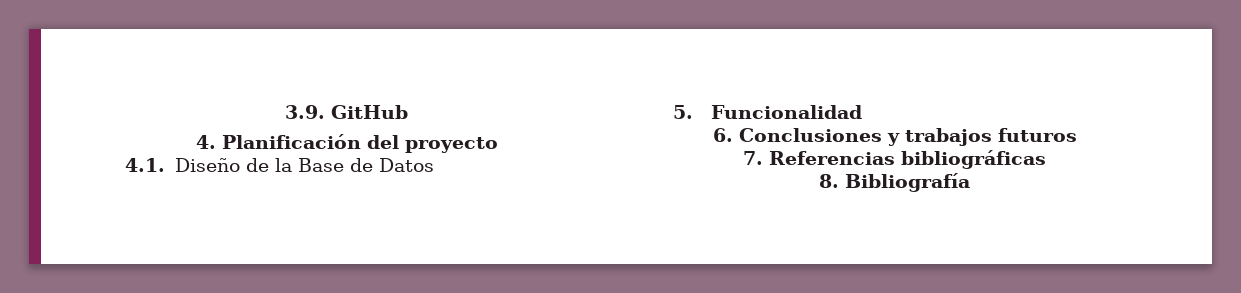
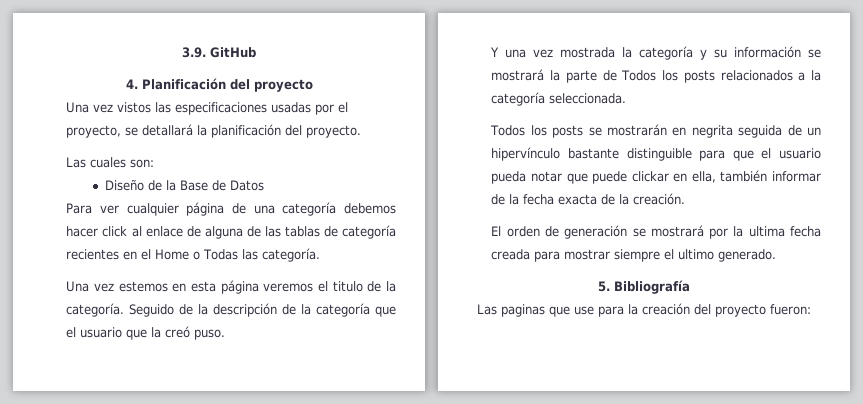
- 4.1. Diseño de la Base de Datos
+ Una vez vistos las especificaciones usadas por el proyecto, se detallará la planificación del proyecto.
+ Las cuales son:
+ Diseño de la Base de Datos
- 5. Funcionalidad
- 6. Conclusiones y trabajos futuros
- 7. Referencias bibliográficas
- 8. Bibliografía
+ Para ver cualquier página de una categoría debemos hacer click al enlace de alguna de las tablas de categoría recientes en el Home o Todas las categoría.
+ Una vez estemos en esta página veremos el titulo de la categoría. Seguido de la descripción de la categoría que el usuario que la creó puso.
+ Y una vez mostrada la categoría y su información se mostrará la parte de Todos los posts relacionados a la categoría seleccionada.
+ Todos los posts se mostrarán en negrita seguida de un hipervínculo bastante distinguible para que el usuario pueda notar que puede clickar en ella, también informar de la fecha exacta de la creación.
+ El orden de generación se mostrará por la ultima fecha creada para mostrar siempre el ultimo generado.
+ 5. Bibliografía
+ Las paginas que use para la creación del proyecto fueron:

